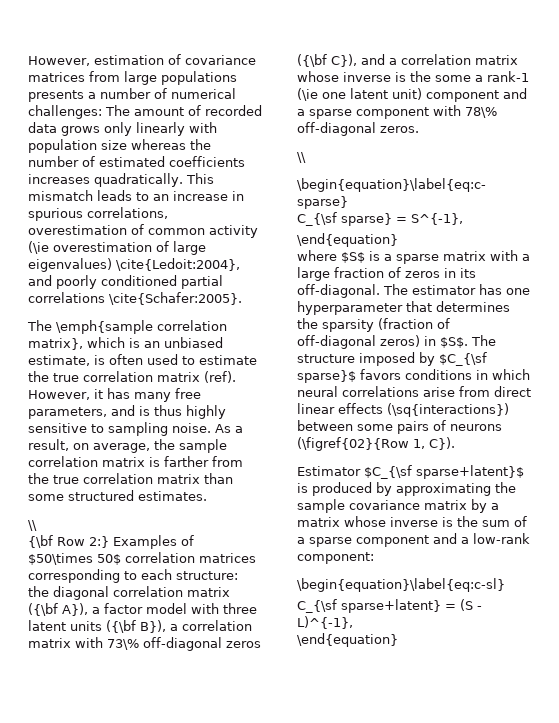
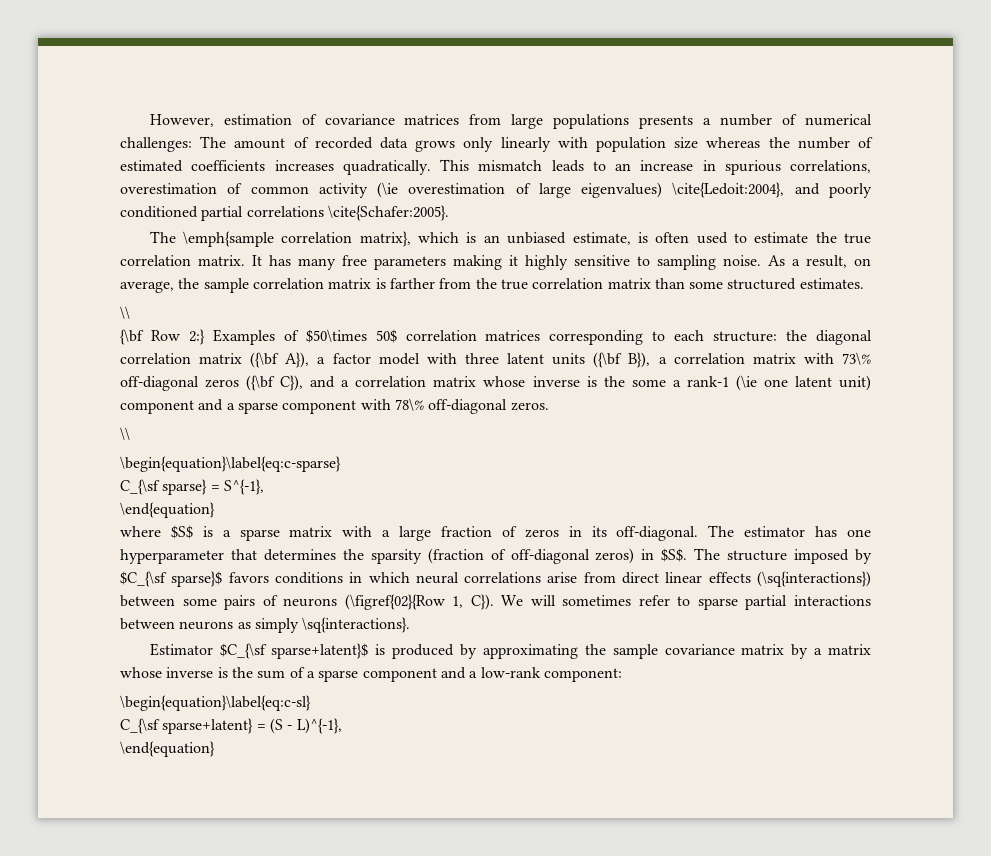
- The \emph{sample correlation matrix}, which is an unbiased estimate, is often used to estimate the true correlation matrix (ref). However, it has many free parameters, and is thus highly sensitive to sampling noise.
+ The \emph{sample correlation matrix}, which is an unbiased estimate, is often used to estimate the true correlation matrix. It has many free parameters making it highly sensitive to sampling noise.
- The structure imposed by $C_{\sf sparse}$ favors conditions in which neural correlations arise from direct linear effects (\sq{interactions}) between some pairs of neurons (\figref{02}{Row 1, C}).
+ The structure imposed by $C_{\sf sparse}$ favors conditions in which neural correlations arise from direct linear effects (\sq{interactions}) between some pairs of neurons (\figref{02}{Row 1, C}). We will sometimes refer to sparse partial interactions between neurons as simply \sq{interactions}.

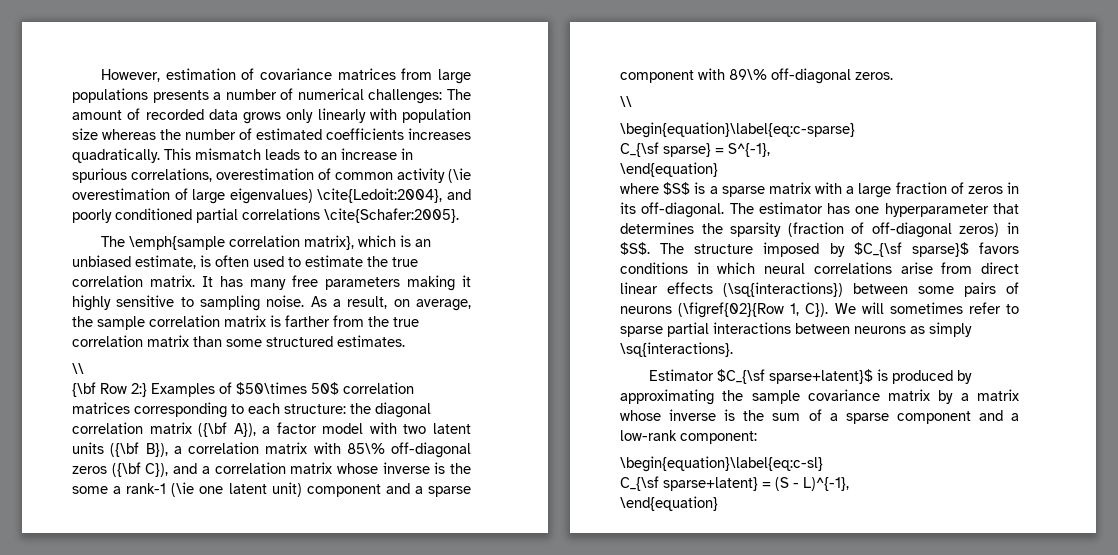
- {\bf Row 2:} Examples of $50\times 50$ correlation matrices corresponding to each structure: the diagonal correlation matrix ({\bf A}), a factor model with three latent units ({\bf B}), a correlation matrix with 73\% off-diagonal zeros ({\bf C}), and a correlation matrix whose inverse is the some a rank-1 (\ie one latent unit) component and a sparse component with 78\% off-diagonal zeros.
+ {\bf Row 2:} Examples of $50\times 50$ correlation matrices corresponding to each structure: the diagonal correlation matrix ({\bf A}), a factor model with two latent units ({\bf B}), a correlation matrix with 85\% off-diagonal zeros ({\bf C}), and a correlation matrix whose inverse is the some a rank-1 (\ie one latent unit) component and a sparse component with 89\% off-diagonal zeros.

